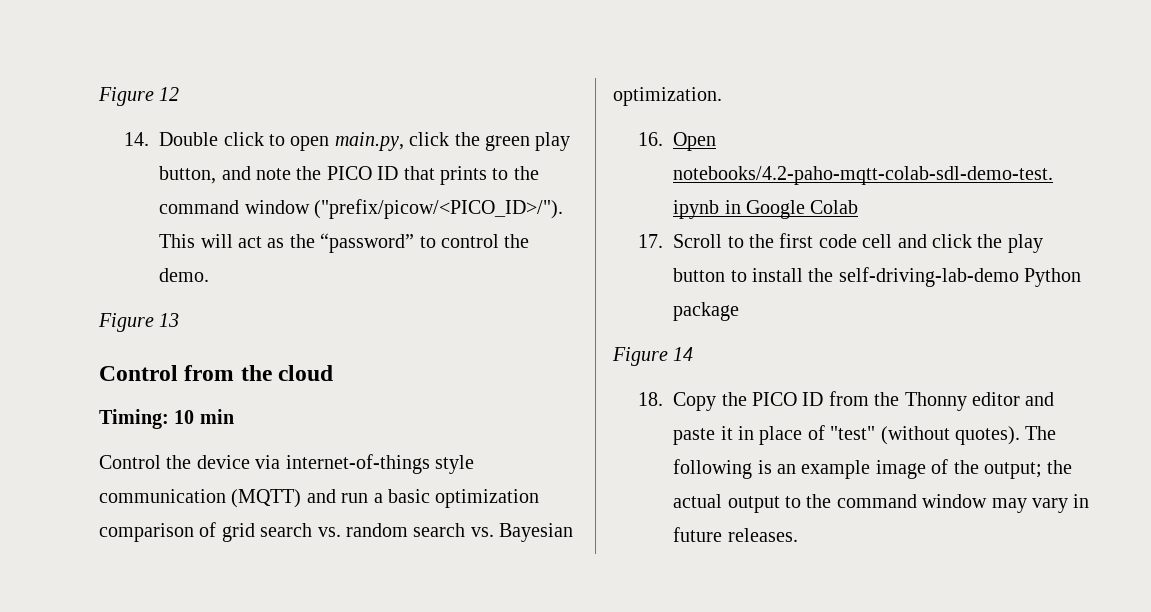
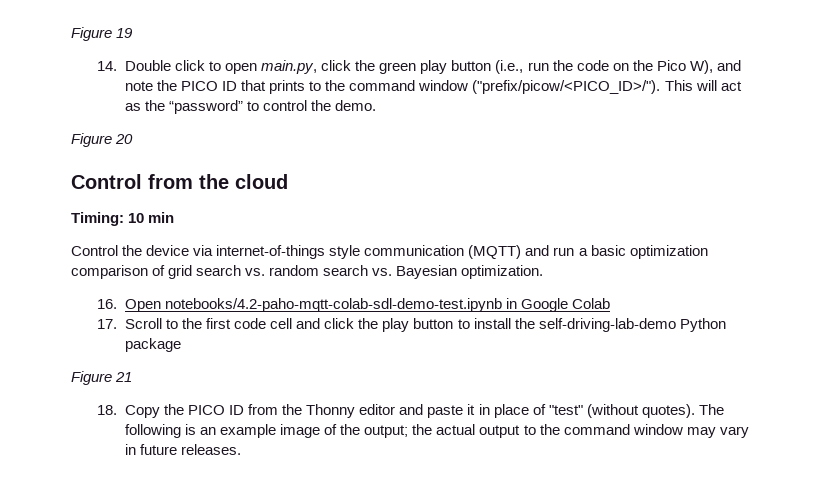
- Figure 12
+ Figure 19
- 14. Double click to open main.py, click the green play button, and note the PICO ID that prints to the command window ("prefix/picow/<PICO_ID>/").
+ 14. Double click to open main.py, click the green play button (i.e., run the code on the Pico W), and note the PICO ID that prints to the command window ("prefix/picow/<PICO_ID>/").
- Figure 13
+ Figure 20
- Figure 14
+ Figure 21

